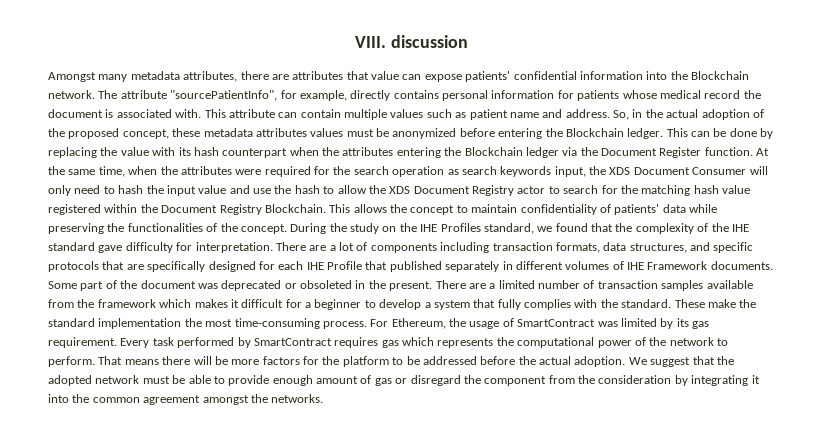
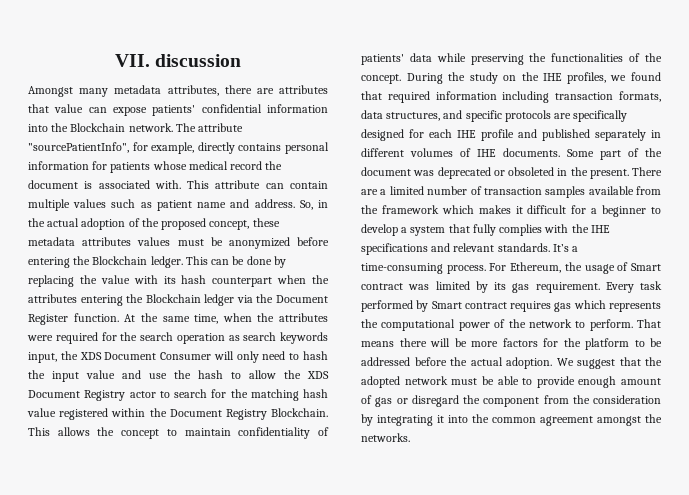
- VIII. discussion
+ VII. discussion
- During the study on the IHE Profiles standard, we found that the complexity of the IHE standard gave difficulty for interpretation. There are a lot of components including transaction formats, data structures, and specific protocols that are specifically designed for each IHE Profile that published separately in different volumes of IHE Framework documents.
+ During the study on the IHE profiles, we found that required information including transaction formats, data structures, and specific protocols are specifically designed for each IHE profile and published separately in different volumes of IHE documents.
- There are a limited number of transaction samples available from the framework which makes it difficult for a beginner to develop a system that fully complies with the standard. These make the standard implementation the most time-consuming process.
+ There are a limited number of transaction samples available from the framework which makes it difficult for a beginner to develop a system that fully complies with the IHE specifications and relevant standards. It’s a time-consuming process.
- For Ethereum, the usage of SmartContract was limited by its gas requirement.
+ For Ethereum, the usage of Smart contract was limited by its gas requirement.
- Every task performed by SmartContract requires gas which represents the computational power of the network to perform.
+ Every task performed by Smart contract requires gas which represents the computational power of the network to perform.

